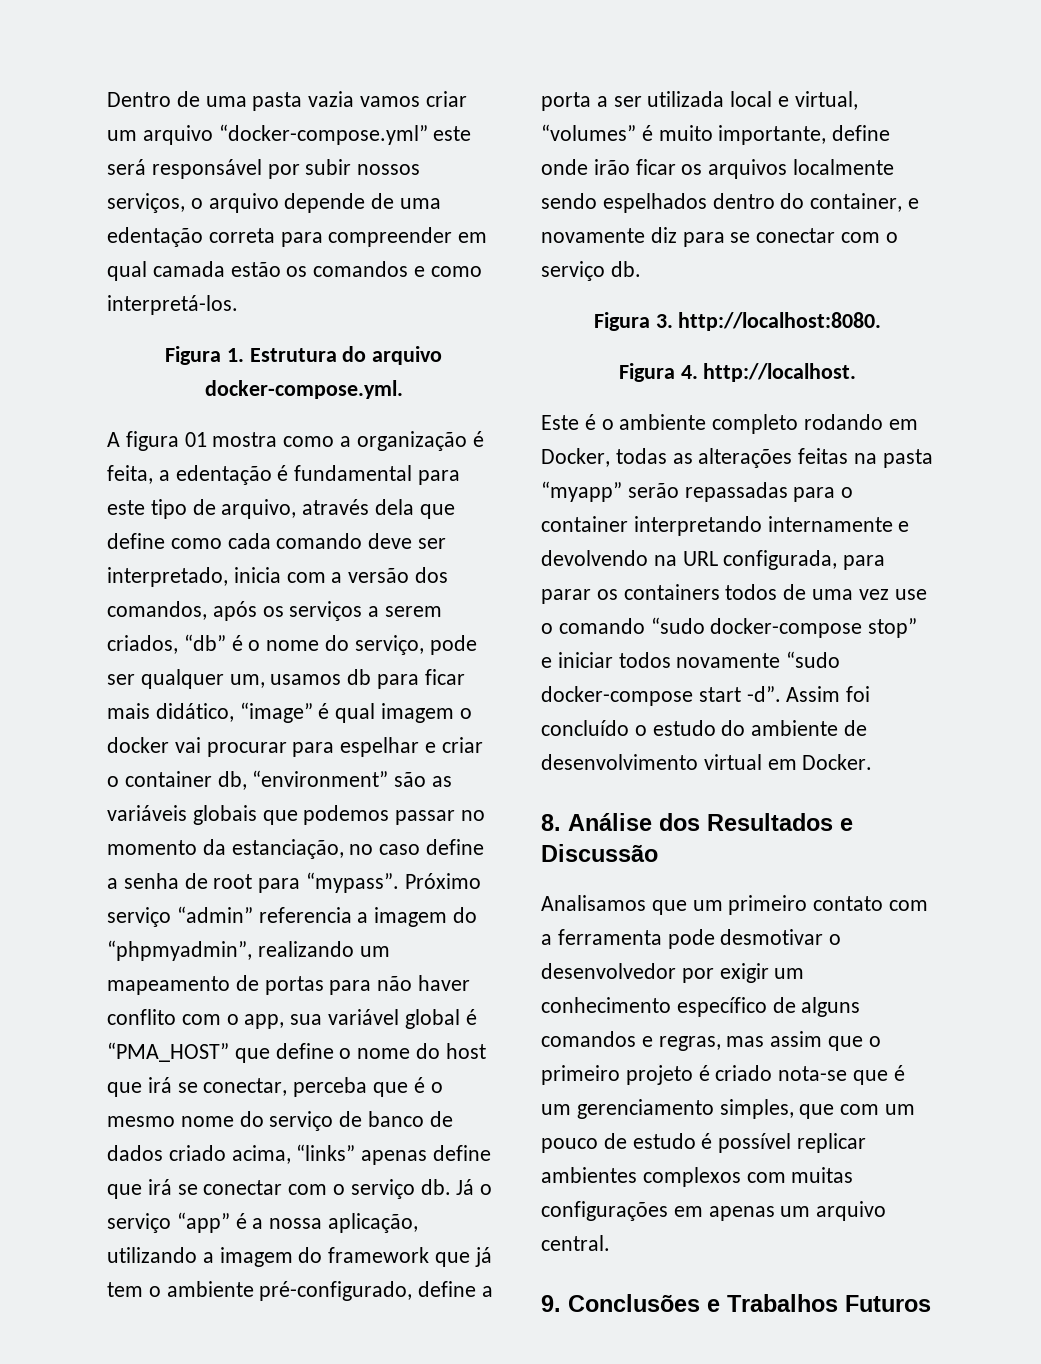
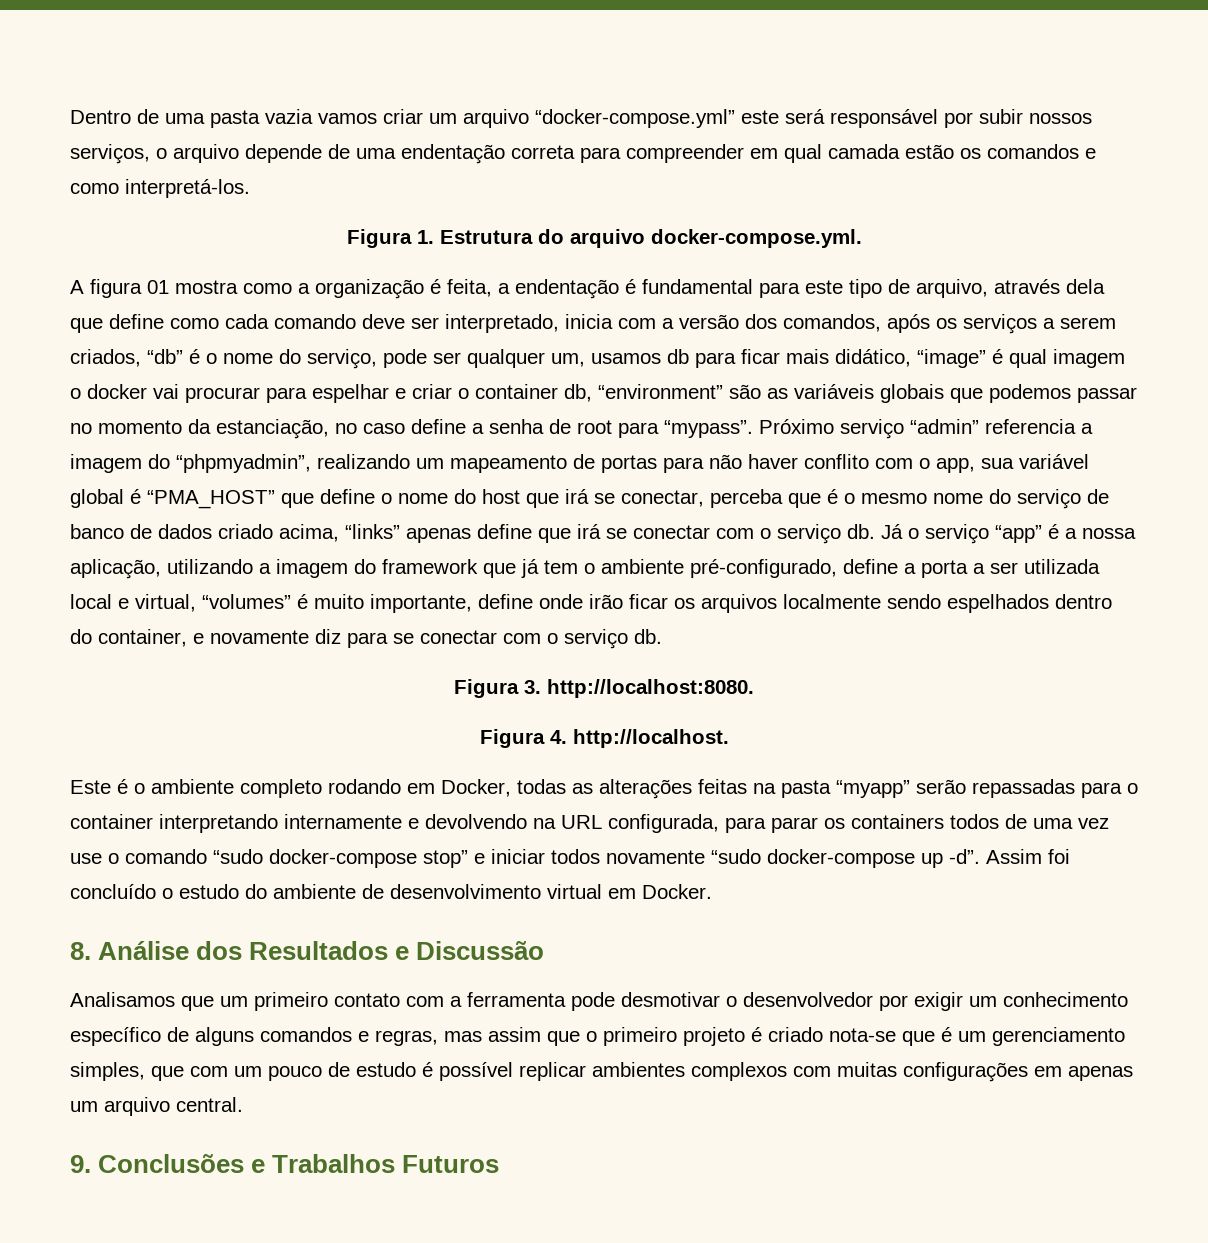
- Dentro de uma pasta vazia vamos criar um arquivo “docker-compose.yml” este será responsável por subir nossos serviços, o arquivo depende de uma edentação correta para compreender em qual camada estão os comandos e como interpretá-los.
+ Dentro de uma pasta vazia vamos criar um arquivo “docker-compose.yml” este será responsável por subir nossos serviços, o arquivo depende de uma endentação correta para compreender em qual camada estão os comandos e como interpretá-los.
- A figura 01 mostra como a organização é feita, a edentação é fundamental para este tipo de arquivo, através dela que define como cada comando deve ser interpretado, inicia com a versão dos comandos, após os serviços a serem criados, “db” é o nome do serviço, pode ser qualquer um, usamos db para ficar mais didático, “image” é qual imagem o docker vai procurar para espelhar e criar o container db, “environment” são as variáveis globais que podemos passar no momento da estanciação, no caso define a senha de root para “mypass”.
+ A figura 01 mostra como a organização é feita, a endentação é fundamental para este tipo de arquivo, através dela que define como cada comando deve ser interpretado, inicia com a versão dos comandos, após os serviços a serem criados, “db” é o nome do serviço, pode ser qualquer um, usamos db para ficar mais didático, “image” é qual imagem o docker vai procurar para espelhar e criar o container db, “environment” são as variáveis globais que podemos passar no momento da estanciação, no caso define a senha de root para “mypass”.
- Este é o ambiente completo rodando em Docker, todas as alterações feitas na pasta “myapp” serão repassadas para o container interpretando internamente e devolvendo na URL configurada, para parar os containers todos de uma vez use o comando “sudo docker-compose stop” e iniciar todos novamente “sudo docker-compose start -d”.
+ Este é o ambiente completo rodando em Docker, todas as alterações feitas na pasta “myapp” serão repassadas para o container interpretando internamente e devolvendo na URL configurada, para parar os containers todos de uma vez use o comando “sudo docker-compose stop” e iniciar todos novamente “sudo docker-compose up -d”.

